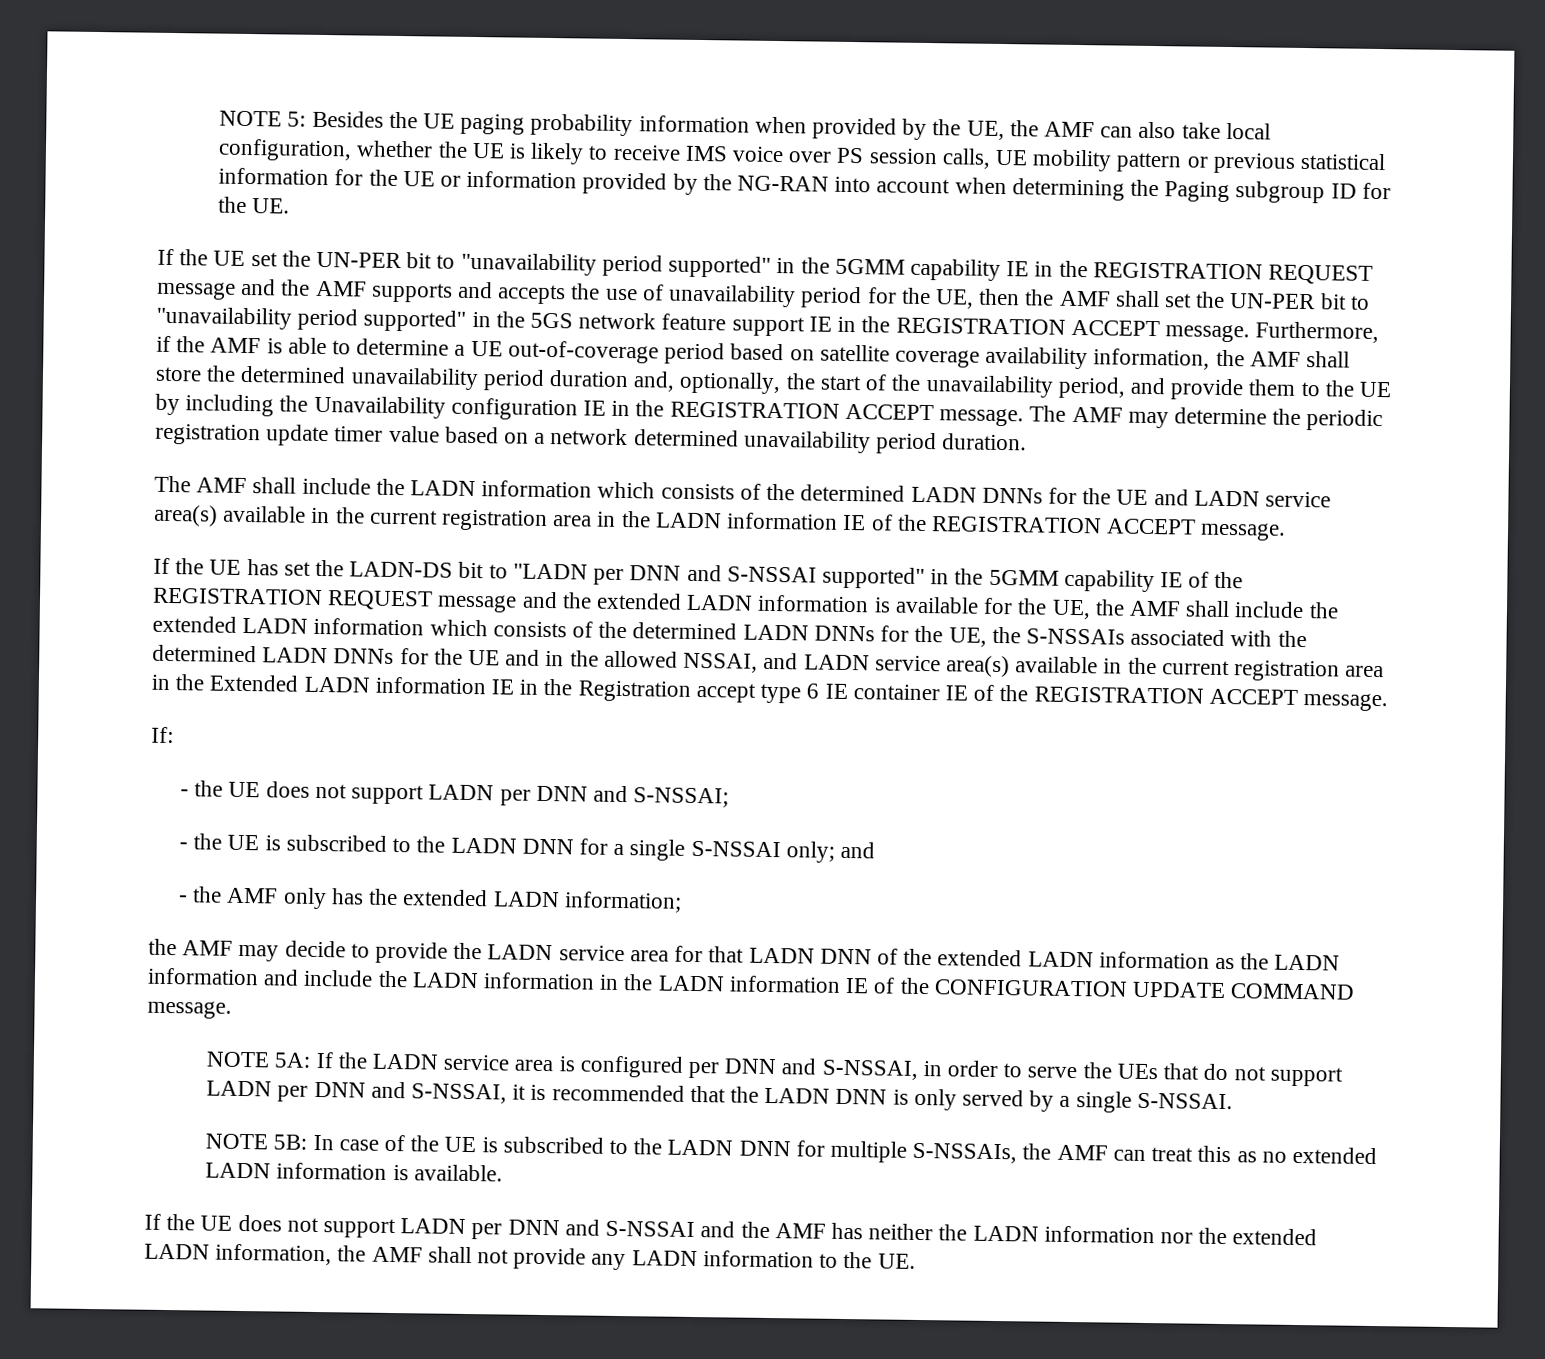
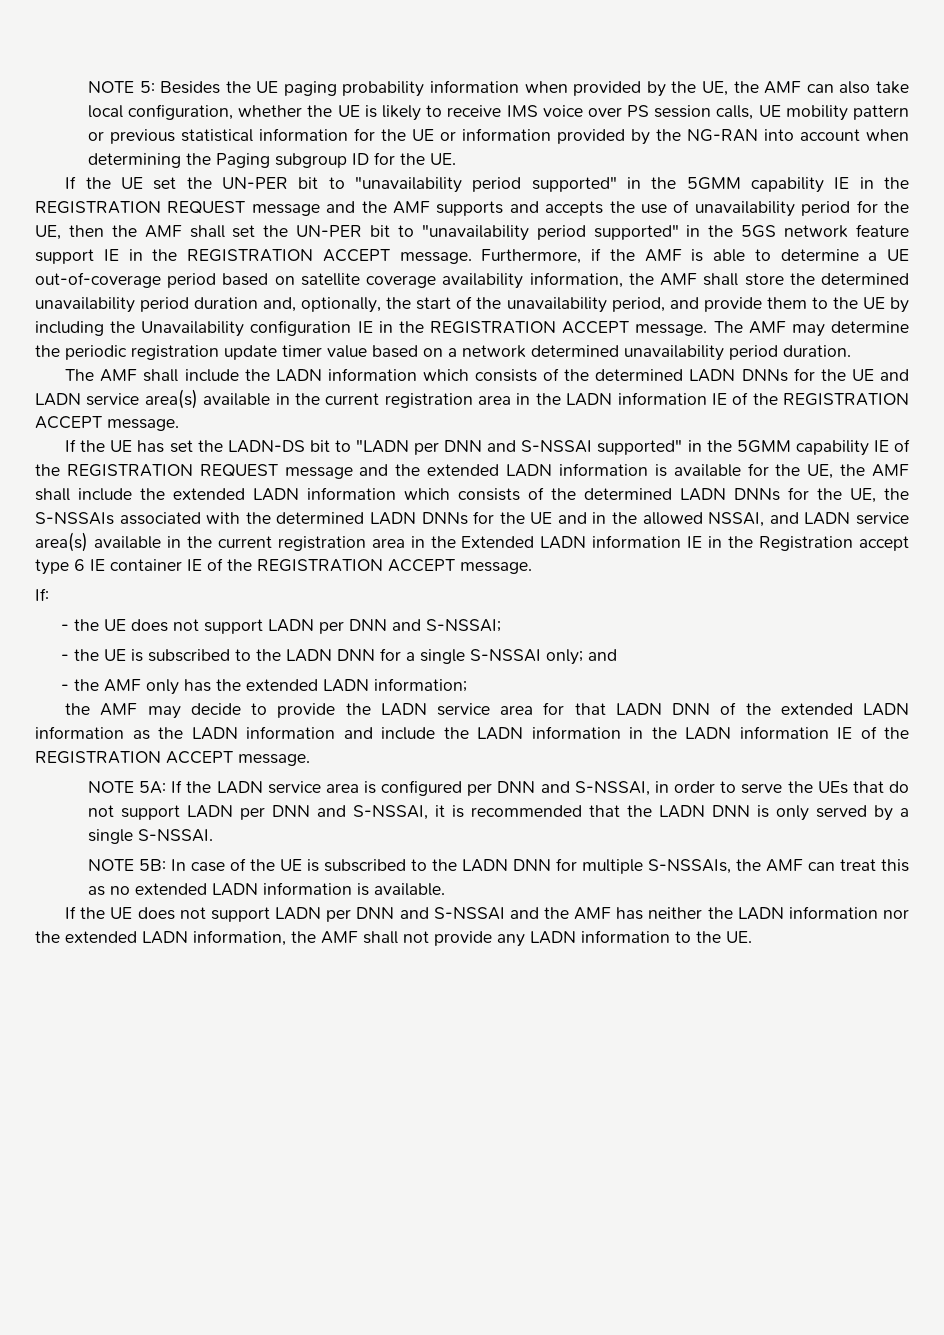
- the AMF may decide to provide the LADN service area for that LADN DNN of the extended LADN information as the LADN information and include the LADN information in the LADN information IE of the CONFIGURATION UPDATE COMMAND message.
+ the AMF may decide to provide the LADN service area for that LADN DNN of the extended LADN information as the LADN information and include the LADN information in the LADN information IE of the REGISTRATION ACCEPT message.

